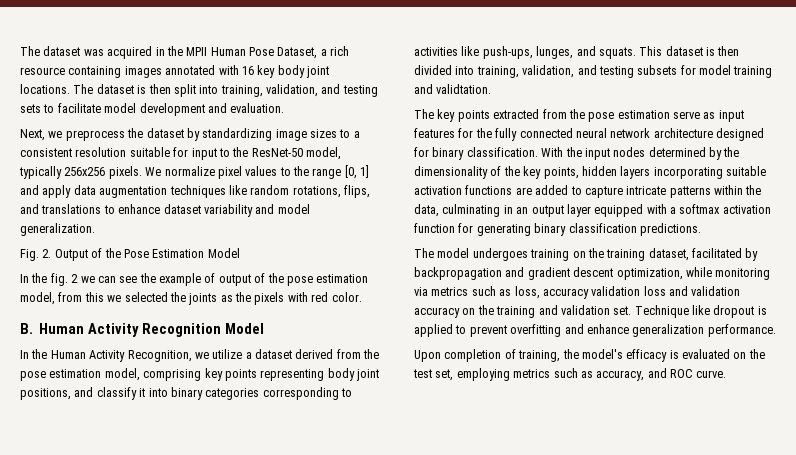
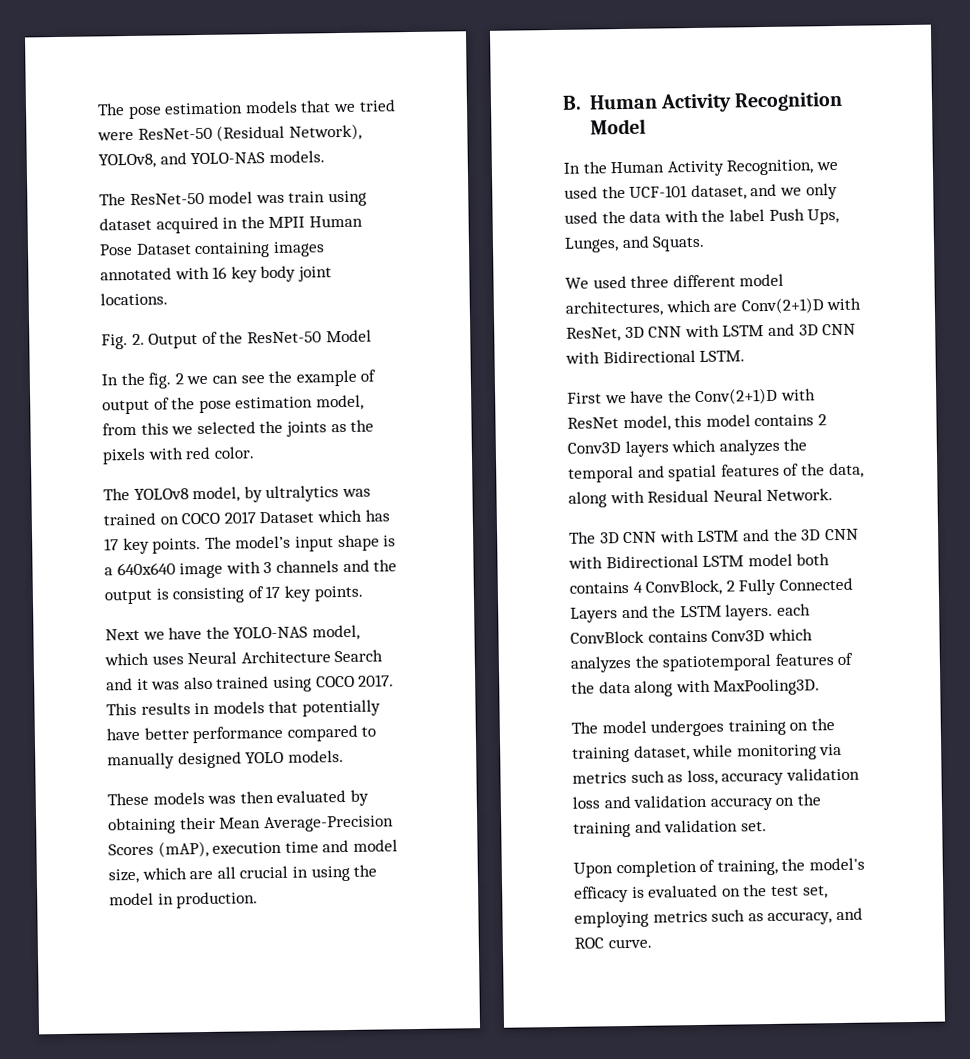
- The dataset was acquired in the MPII Human Pose Dataset, a rich resource containing images annotated with 16 key body joint locations. The dataset is then split into training, validation, and testing sets to facilitate model development and evaluation.
- Next, we preprocess the dataset by standardizing image sizes to a consistent resolution suitable for input to the ResNet-50 model, typically 256x256 pixels. We normalize pixel values to the range [0, 1] and apply data augmentation techniques like random rotations, flips, and translations to enhance dataset variability and model generalization.
+ The pose estimation models that we tried were ResNet-50 (Residual Network), YOLOv8, and YOLO-NAS models.
+ The ResNet-50 model was train using dataset acquired in the MPII Human Pose Dataset containing images annotated with 16 key body joint locations.
- Fig. 2. Output of the Pose Estimation Model
+ Fig. 2. Output of the ResNet-50 Model
+ The YOLOv8 model, by ultralytics was trained on COCO 2017 Dataset which has 17 key points. The model’s input shape is a 640x640 image with 3 channels and the output is consisting of 17 key points.
+ Next we have the YOLO-NAS model, which uses Neural Architecture Search and it was also trained using COCO 2017. This results in models that potentially have better performance compared to manually designed YOLO models.
+ These models was then evaluated by obtaining their Mean Average-Precision Scores (mAP), execution time and model size, which are all crucial in using the model in production.
- In the Human Activity Recognition, we utilize a dataset derived from the pose estimation model, comprising key points representing body joint positions, and classify it into binary categories corresponding to activities like push-ups, lunges, and squats. This dataset is then divided into training, validation, and testing subsets for model training and validtation.
- The key points extracted from the pose estimation serve as input features for the fully connected neural network architecture designed for binary classification. With the input nodes determined by the dimensionality of the key points, hidden layers incorporating suitable activation functions are added to capture intricate patterns within the data, culminating in an output layer equipped with a softmax activation function for generating binary classification predictions.
+ In the Human Activity Recognition, we used the UCF-101 dataset, and we only used the data with the label Push Ups, Lunges, and Squats.
+ We used three different model architectures, which are Conv(2+1)D with ResNet, 3D CNN with LSTM and 3D CNN with Bidirectional LSTM.
+ First we have the Conv(2+1)D with ResNet model, this model contains 2 Conv3D layers which analyzes the temporal and spatial features of the data, along with Residual Neural Network.
+ The 3D CNN with LSTM and the 3D CNN with Bidirectional LSTM model both contains 4 ConvBlock, 2 Fully Connected Layers and the LSTM layers. each ConvBlock contains Conv3D which analyzes the spatiotemporal features of the data along with MaxPooling3D.
- The model undergoes training on the training dataset, facilitated by backpropagation and gradient descent optimization, while monitoring via metrics such as loss, accuracy validation loss and validation accuracy on the training and validation set. Technique like dropout is applied to prevent overfitting and enhance generalization performance.
+ The model undergoes training on the training dataset, while monitoring via metrics such as loss, accuracy validation loss and validation accuracy on the training and validation set.

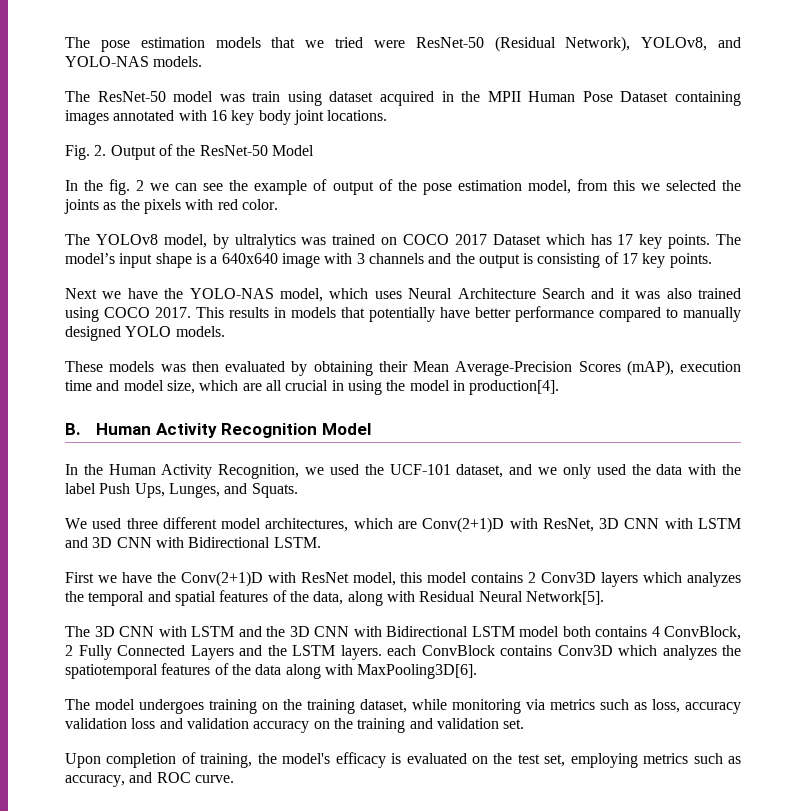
- These models was then evaluated by obtaining their Mean Average-Precision Scores (mAP), execution time and model size, which are all crucial in using the model in production.
+ These models was then evaluated by obtaining their Mean Average-Precision Scores (mAP), execution time and model size, which are all crucial in using the model in production[4].
- First we have the Conv(2+1)D with ResNet model, this model contains 2 Conv3D layers which analyzes the temporal and spatial features of the data, along with Residual Neural Network.
+ First we have the Conv(2+1)D with ResNet model, this model contains 2 Conv3D layers which analyzes the temporal and spatial features of the data, along with Residual Neural Network[5].
- The 3D CNN with LSTM and the 3D CNN with Bidirectional LSTM model both contains 4 ConvBlock, 2 Fully Connected Layers and the LSTM layers. each ConvBlock contains Conv3D which analyzes the spatiotemporal features of the data along with MaxPooling3D.
+ The 3D CNN with LSTM and the 3D CNN with Bidirectional LSTM model both contains 4 ConvBlock, 2 Fully Connected Layers and the LSTM layers. each ConvBlock contains Conv3D which analyzes the spatiotemporal features of the data along with MaxPooling3D[6].

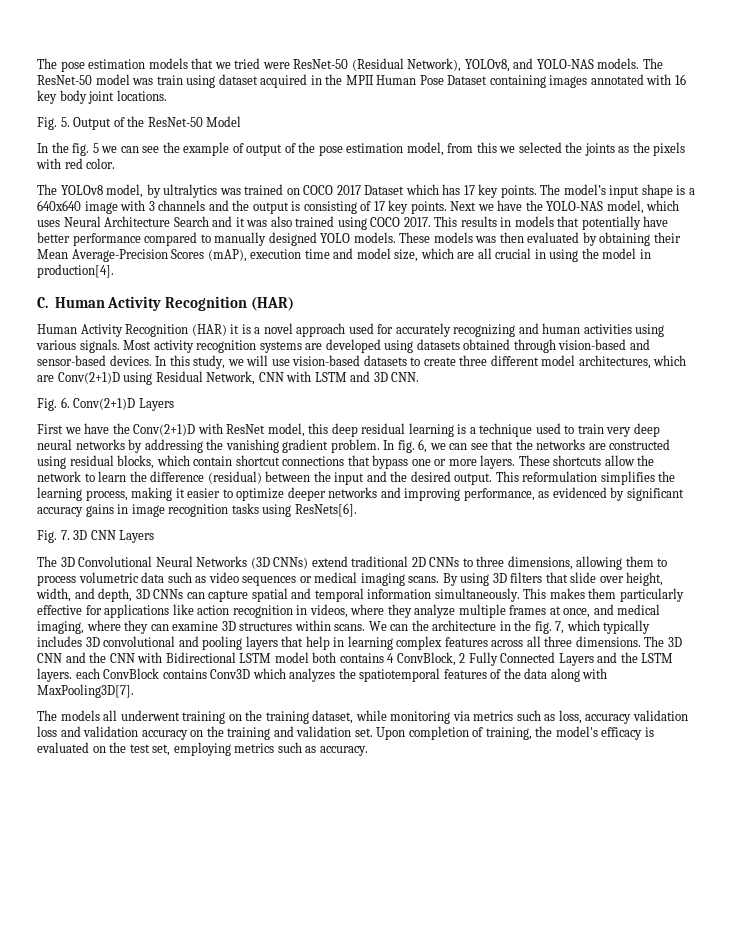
- The pose estimation models that we tried were ResNet-50 (Residual Network), YOLOv8, and YOLO-NAS models.
- The ResNet-50 model was train using dataset acquired in the MPII Human Pose Dataset containing images annotated with 16 key body joint locations.
+ The pose estimation models that we tried were ResNet-50 (Residual Network), YOLOv8, and YOLO-NAS models. The ResNet-50 model was train using dataset acquired in the MPII Human Pose Dataset containing images annotated with 16 key body joint locations.
- Fig. 2. Output of the ResNet-50 Model
+ Fig. 5. Output of the ResNet-50 Model
- In the fig. 2 we can see the example of output of the pose estimation model, from this we selected the joints as the pixels with red color.
+ In the fig. 5 we can see the example of output of the pose estimation model, from this we selected the joints as the pixels with red color.
- The model’s input shape is a 640x640 image with 3 channels and the output is consisting of 17 key points.
- Next we have the YOLO-NAS model, which uses Neural Architecture Search and it was also trained using COCO 2017.
+ The model’s input shape is a 640x640 image with 3 channels and the output is consisting of 17 key points. Next we have the YOLO-NAS model, which uses Neural Architecture Search and it was also trained using COCO 2017.
- This results in models that potentially have better performance compared to manually designed YOLO models.
- These models was then evaluated by obtaining their Mean Average-Precision Scores (mAP), execution time and model size, which are all crucial in using the model in production[4].
+ This results in models that potentially have better performance compared to manually designed YOLO models. These models was then evaluated by obtaining their Mean Average-Precision Scores (mAP), execution time and model size, which are all crucial in using the model in production[4].
- B. Human Activity Recognition Model
- In the Human Activity Recognition, we used the UCF-101 dataset, and we only used the data with the label Push Ups, Lunges, and Squats.
- We used three different model architectures, which are Conv(2+1)D with ResNet, 3D CNN with LSTM and 3D CNN with Bidirectional LSTM.
+ C. Human Activity Recognition (HAR)
+ Human Activity Recognition (HAR) it is a novel approach used for accurately recognizing and human activities using various signals. Most activity recognition systems are developed using datasets obtained through vision-based and sensor-based devices. In this study, we will use vision-based datasets to create three different model architectures, which are Conv(2+1)D using Residual Network, CNN with LSTM and 3D CNN.
+ Fig. 6. Conv(2+1)D Layers
- First we have the Conv(2+1)D with ResNet model, this model contains 2 Conv3D layers which analyzes the temporal and spatial features of the data, along with Residual Neural Network[5].
- The 3D CNN with LSTM and the 3D CNN with Bidirectional LSTM model both contains 4 ConvBlock, 2 Fully Connected Layers and the LSTM layers. each ConvBlock contains Conv3D which analyzes the spatiotemporal features of the data along with MaxPooling3D[6].
- The model undergoes training on the training dataset, while monitoring via metrics such as loss, accuracy validation loss and validation accuracy on the training and validation set.
- Upon completion of training, the model's efficacy is evaluated on the test set, employing metrics such as accuracy, and ROC curve.
+ First we have the Conv(2+1)D with ResNet model, this deep residual learning is a technique used to train very deep neural networks by addressing the vanishing gradient problem. In fig. 6, we can see that the networks are constructed using residual blocks, which contain shortcut connections that bypass one or more layers. These shortcuts allow the network to learn the difference (residual) between the input and the desired output. This reformulation simplifies the learning process, making it easier to optimize deeper networks and improving performance, as evidenced by significant accuracy gains in image recognition tasks using ResNets[6].
+ Fig. 7. 3D CNN Layers
+ The 3D Convolutional Neural Networks (3D CNNs) extend traditional 2D CNNs to three dimensions, allowing them to process volumetric data such as video sequences or medical imaging scans. By using 3D filters that slide over height, width, and depth, 3D CNNs can capture spatial and temporal information simultaneously. This makes them particularly effective for applications like action recognition in videos, where they analyze multiple frames at once, and medical imaging, where they can examine 3D structures within scans. We can the architecture in the fig. 7, which typically includes 3D convolutional and pooling layers that help in learning complex features across all three dimensions. The 3D CNN and the CNN with Bidirectional LSTM model both contains 4 ConvBlock, 2 Fully Connected Layers and the LSTM layers. each ConvBlock contains Conv3D which analyzes the spatiotemporal features of the data along with MaxPooling3D[7].
+ The models all underwent training on the training dataset, while monitoring via metrics such as loss, accuracy validation loss and validation accuracy on the training and validation set. Upon completion of training, the model's efficacy is evaluated on the test set, employing metrics such as accuracy.

